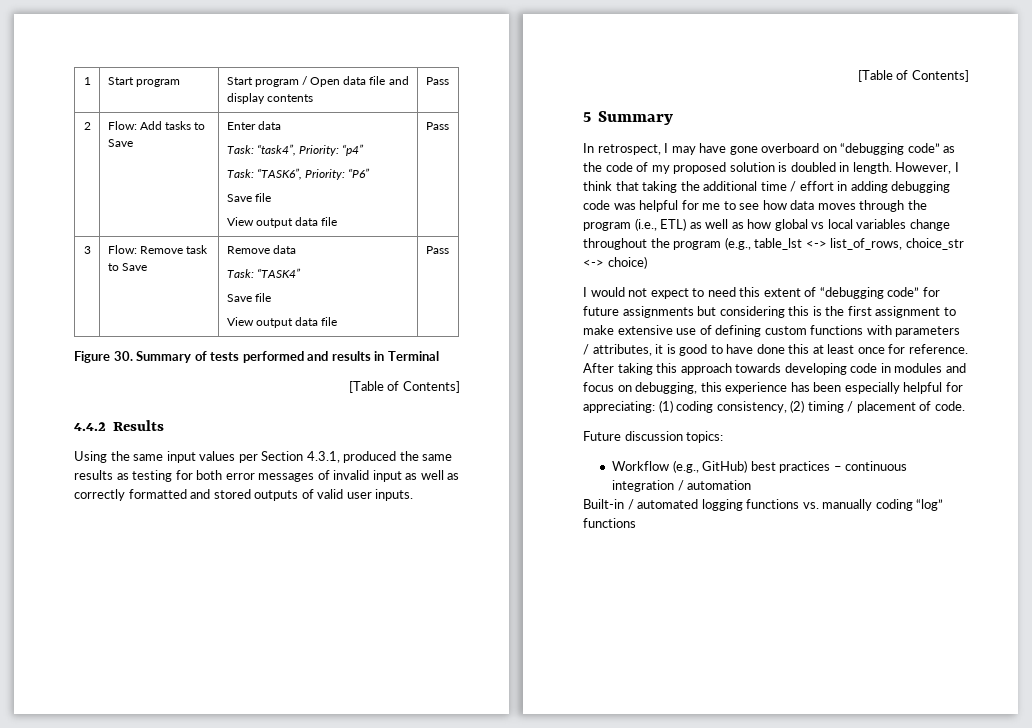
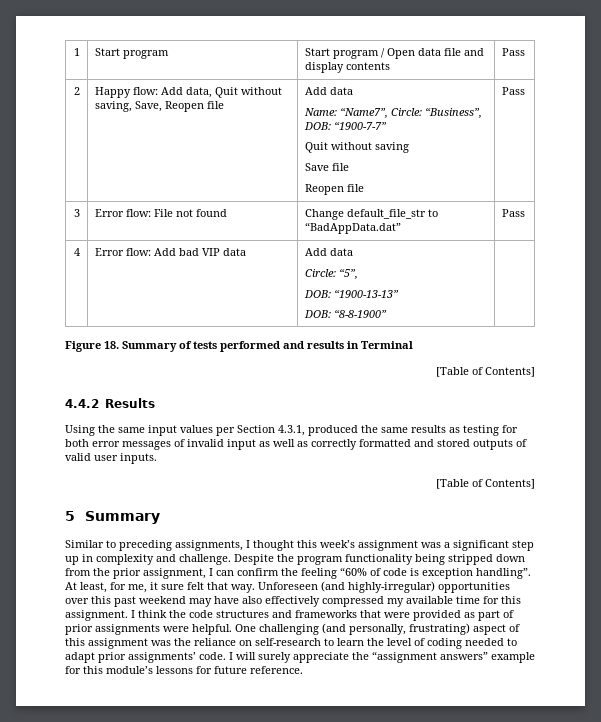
- 2 | Flow: Add tasks to Save | Enter data
- Task: “task4”, Priority: “p4”
- Task: “TASK6”, Priority: “P6”
+ 2 | Happy flow: Add data, Quit without saving, Save, Reopen file | Add data
+ Name: “Name7”, Circle: “Business”, DOB: “1900-7-7”
+ Quit without saving
  Save file
- View output data file | Pass
+ Reopen file | Pass
- 3 | Flow: Remove task to Save | Remove data
- Task: “TASK4”
- Save file
- View output data file | Pass
+ 3 | Error flow: File not found | Change default_file_str to “BadAppData.dat” | Pass
+ 4 | Error flow: Add bad VIP data | Add data
+ Circle: “5”,
+ DOB: “1900-13-13”
+ DOB: “8-8-1900” |
- Figure 30. Summary of tests performed and results in Terminal
+ Figure 18. Summary of tests performed and results in Terminal
- In retrospect, I may have gone overboard on “debugging code” as the code of my proposed solution is doubled in length. However, I think that taking the additional time / effort in adding debugging code was helpful for me to see how data moves through the program (i.e., ETL) as well as how global vs local variables change throughout the program (e.g., table_lst <-> list_of_rows, choice_str <-> choice)
- I would not expect to need this extent of “debugging code” for future assignments but considering this is the first assignment to make extensive use of defining custom functions with parameters / attributes, it is good to have done this at least once for reference. After taking this approach towards developing code in modules and focus on debugging, this experience has been especially helpful for appreciating: (1) coding consistency, (2) timing / placement of code.
- Future discussion topics:
- Workflow (e.g., GitHub) best practices – continuous integration / automation
- Built-in / automated logging functions vs. manually coding “log” functions
+ Similar to preceding assignments, I thought this week’s assignment was a significant step up in complexity and challenge. Despite the program functionality being stripped down from the prior assignment, I can confirm the feeling “60% of code is exception handling”. At least, for me, it sure felt that way. Unforeseen (and highly-irregular) opportunities over this past weekend may have also effectively compressed my available time for this assignment. I think the code structures and frameworks that were provided as part of prior assignments were helpful. One challenging (and personally, frustrating) aspect of this assignment was the reliance on self-research to learn the level of coding needed to adapt prior assignments’ code. I will surely appreciate the “assignment answers” example for this module’s lessons for future reference.

